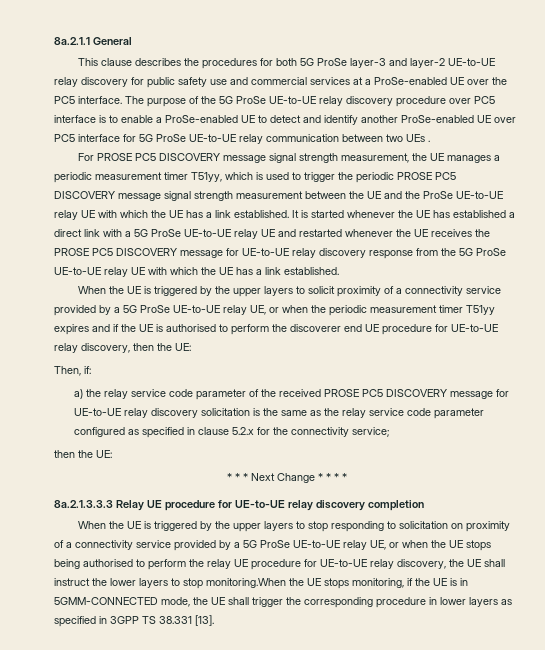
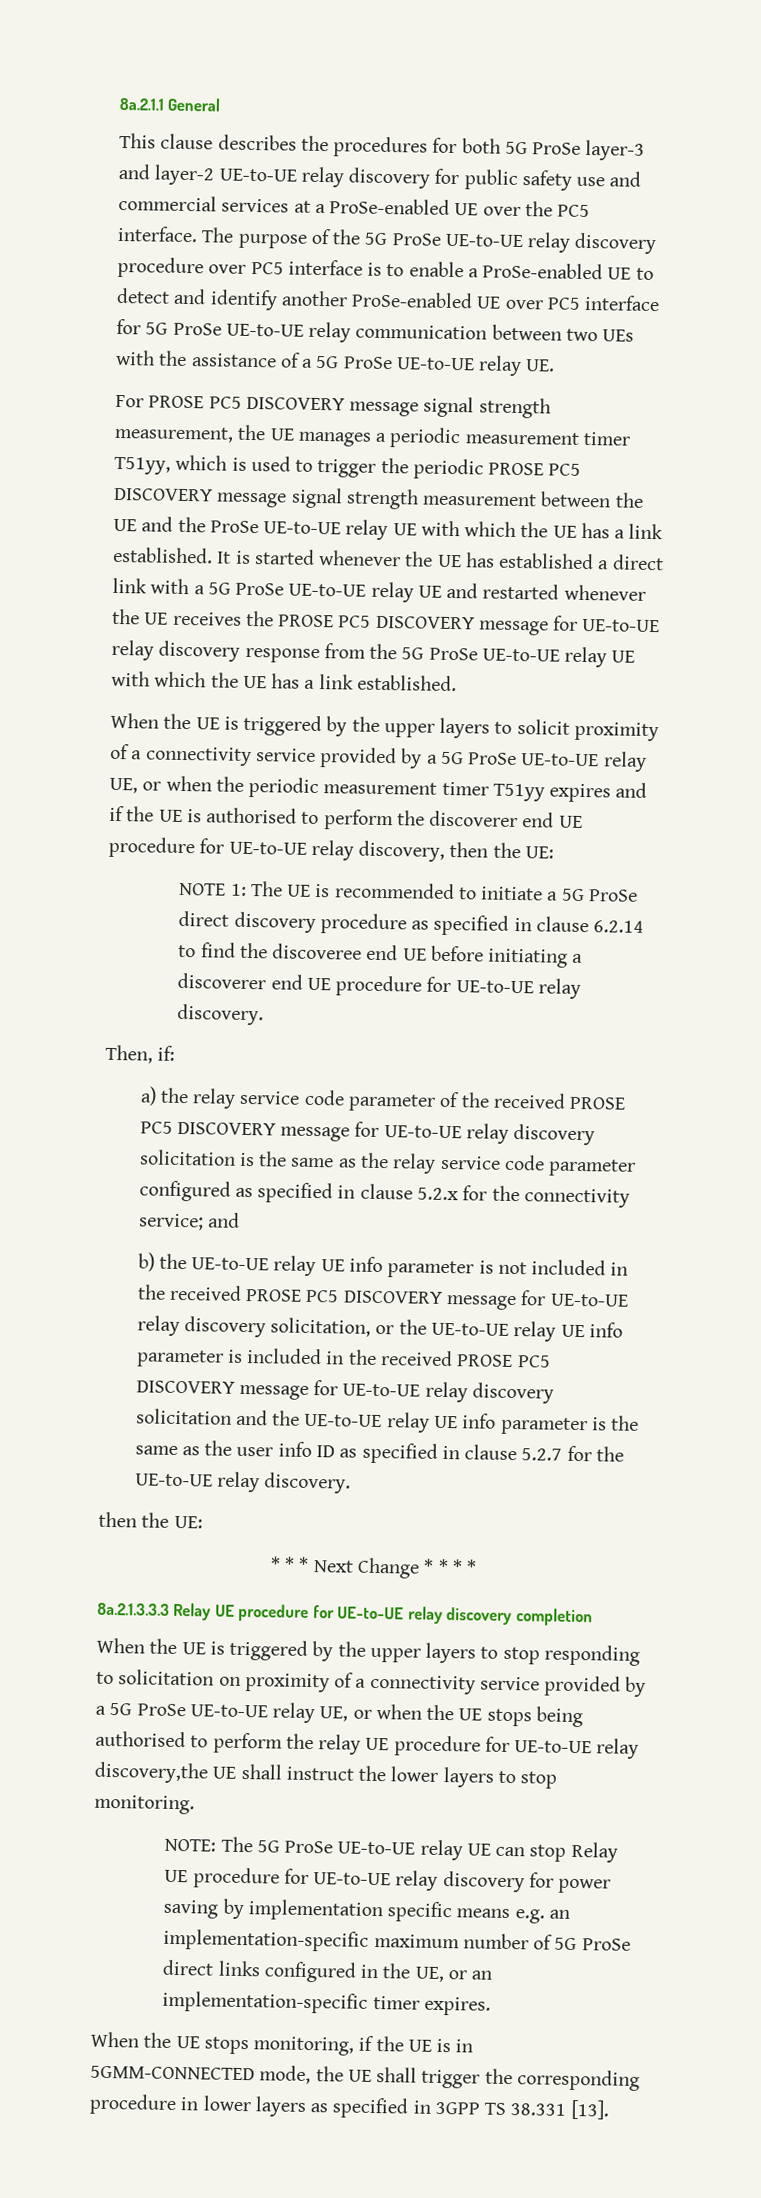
- The purpose of the 5G ProSe UE-to-UE relay discovery procedure over PC5 interface is to enable a ProSe-enabled UE to detect and identify another ProSe-enabled UE over PC5 interface for 5G ProSe UE-to-UE relay communication between two UEs .
+ The purpose of the 5G ProSe UE-to-UE relay discovery procedure over PC5 interface is to enable a ProSe-enabled UE to detect and identify another ProSe-enabled UE over PC5 interface for 5G ProSe UE-to-UE relay communication between two UEs with the assistance of a 5G ProSe UE-to-UE relay UE.
+ NOTE 1: The UE is recommended to initiate a 5G ProSe direct discovery procedure as specified in clause 6.2.14 to find the discoveree end UE before initiating a discoverer end UE procedure for UE-to-UE relay discovery.
- a) the relay service code parameter of the received PROSE PC5 DISCOVERY message for UE-to-UE relay discovery solicitation is the same as the relay service code parameter configured as specified in clause 5.2.x for the connectivity service;
+ a) the relay service code parameter of the received PROSE PC5 DISCOVERY message for UE-to-UE relay discovery solicitation is the same as the relay service code parameter configured as specified in clause 5.2.x for the connectivity service; and
+ b) the UE-to-UE relay UE info parameter is not included in the received PROSE PC5 DISCOVERY message for UE-to-UE relay discovery solicitation, or the UE-to-UE relay UE info parameter is included in the received PROSE PC5 DISCOVERY message for UE-to-UE relay discovery solicitation and the UE-to-UE relay UE info parameter is the same as the user info ID as specified in clause 5.2.7 for the UE-to-UE relay discovery.
- When the UE is triggered by the upper layers to stop responding to solicitation on proximity of a connectivity service provided by a 5G ProSe UE-to-UE relay UE, or when the UE stops being authorised to perform the relay UE procedure for UE-to-UE relay discovery, the UE shall instruct the lower layers to stop monitoring.When the UE stops monitoring, if the UE is in 5GMM-CONNECTED mode, the UE shall trigger the corresponding procedure in lower layers as specified in 3GPP TS 38.331 [13].
+ When the UE is triggered by the upper layers to stop responding to solicitation on proximity of a connectivity service provided by a 5G ProSe UE-to-UE relay UE, or when the UE stops being authorised to perform the relay UE procedure for UE-to-UE relay discovery,the UE shall instruct the lower layers to stop monitoring.
+ NOTE: The 5G ProSe UE-to-UE relay UE can stop Relay UE procedure for UE-to-UE relay discovery for power saving by implementation specific means e.g. an implementation-specific maximum number of 5G ProSe direct links configured in the UE, or an implementation-specific timer expires.
+ When the UE stops monitoring, if the UE is in 5GMM-CONNECTED mode, the UE shall trigger the corresponding procedure in lower layers as specified in 3GPP TS 38.331 [13].

